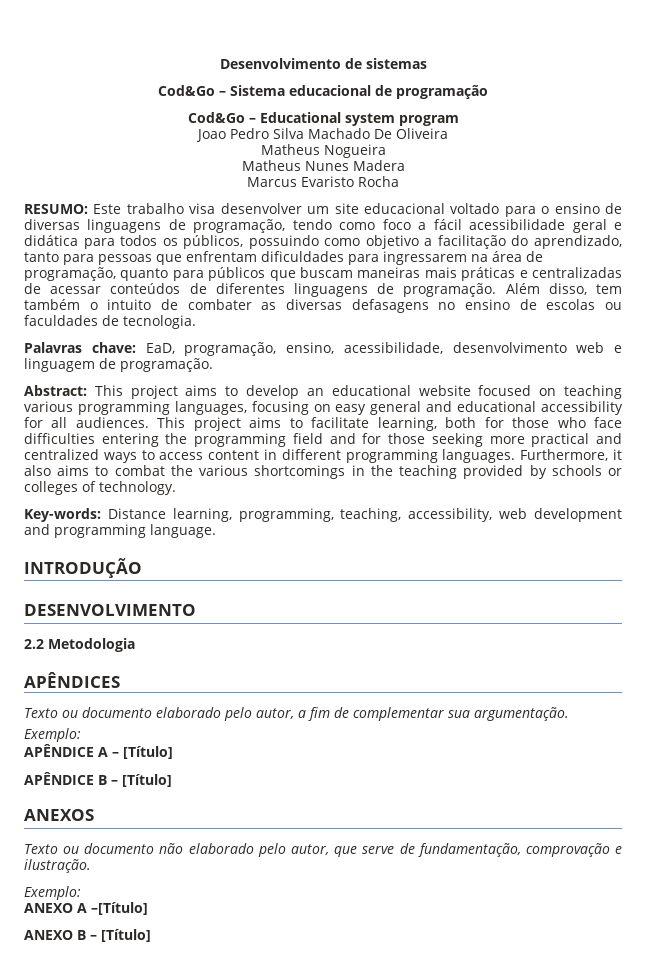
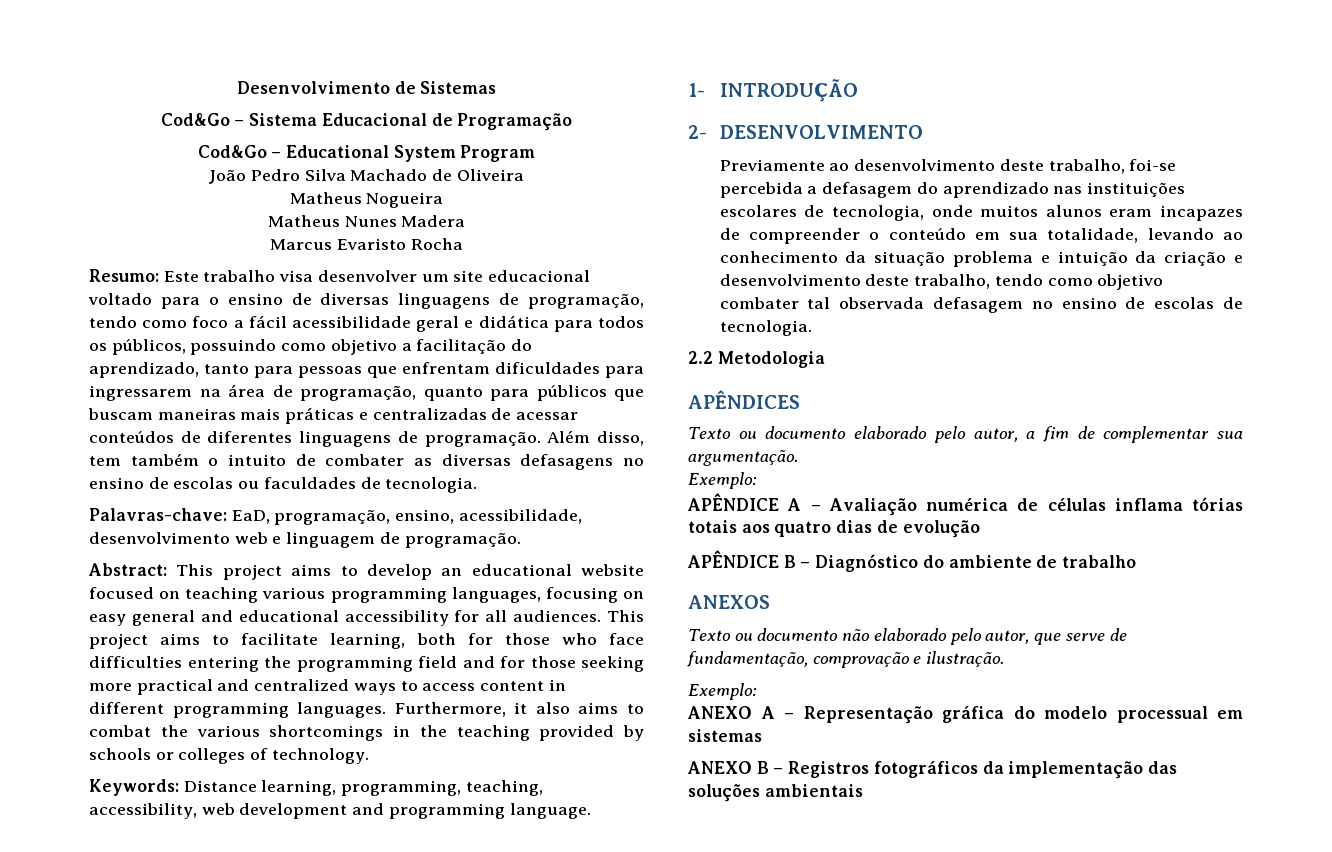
- Desenvolvimento de sistemas
+ Desenvolvimento de Sistemas
- Cod&Go – Sistema educacional de programação
+ Cod&Go – Sistema Educacional de Programação
- Cod&Go – Educational system program
- Joao Pedro Silva Machado De Oliveira
+ Cod&Go – Educational System Program
+ João Pedro Silva Machado de Oliveira
- RESUMO:
+ Resumo:
- Palavras chave: EaD, programação, ensino, acessibilidade, desenvolvimento web e linguagem de programação.
+ Palavras-chave: EaD, programação, ensino, acessibilidade, desenvolvimento web e linguagem de programação.
- Key-words: Distance learning, programming, teaching, accessibility, web development and programming language.
+ Keywords: Distance learning, programming, teaching, accessibility, web development and programming language.
- INTRODUÇÃO
+ 1- INTRODUÇÃO
- DESENVOLVIMENTO
+ 2- DESENVOLVIMENTO
+ Previamente ao desenvolvimento deste trabalho, foi-se percebida a defasagem do aprendizado nas instituições escolares de tecnologia, onde muitos alunos eram incapazes de compreender o conteúdo em sua totalidade, levando ao conhecimento da situação problema e intuição da criação e desenvolvimento deste trabalho, tendo como objetivo combater tal observada defasagem no ensino de escolas de tecnologia.
- APÊNDICE A – [Título]
- APÊNDICE B – [Título]
+ APÊNDICE A – Avaliação numérica de células inflama tórias totais aos quatro dias de evolução
+ APÊNDICE B – Diagnóstico do ambiente de trabalho
- ANEXO A –[Título]
- ANEXO B – [Título]
+ ANEXO A – Representação gráfica do modelo processual em sistemas
+ ANEXO B – Registros fotográficos da implementação das soluções ambientais

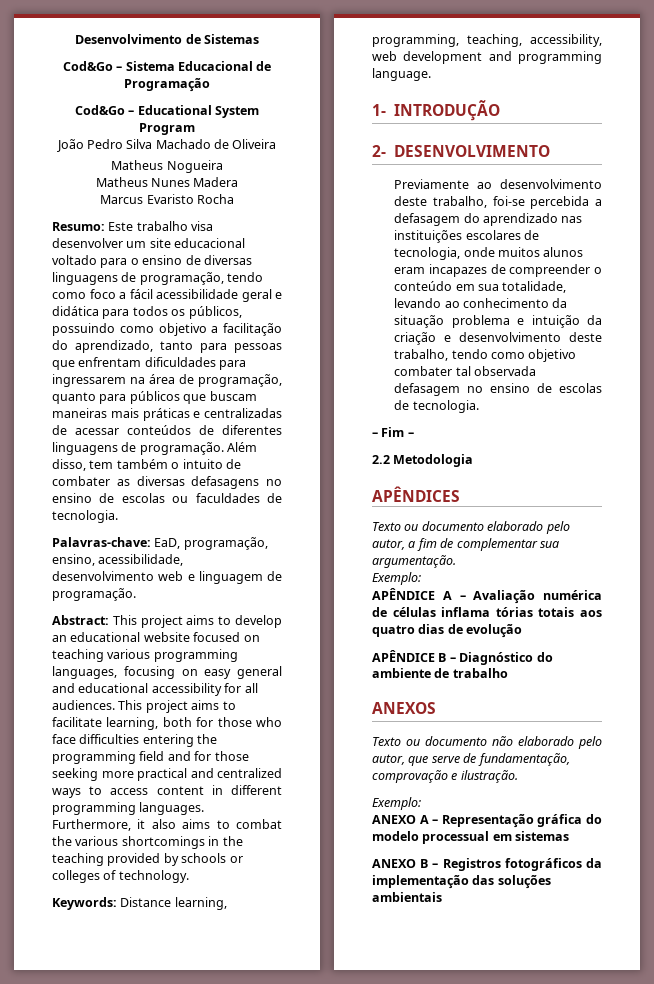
+ – Fim –

